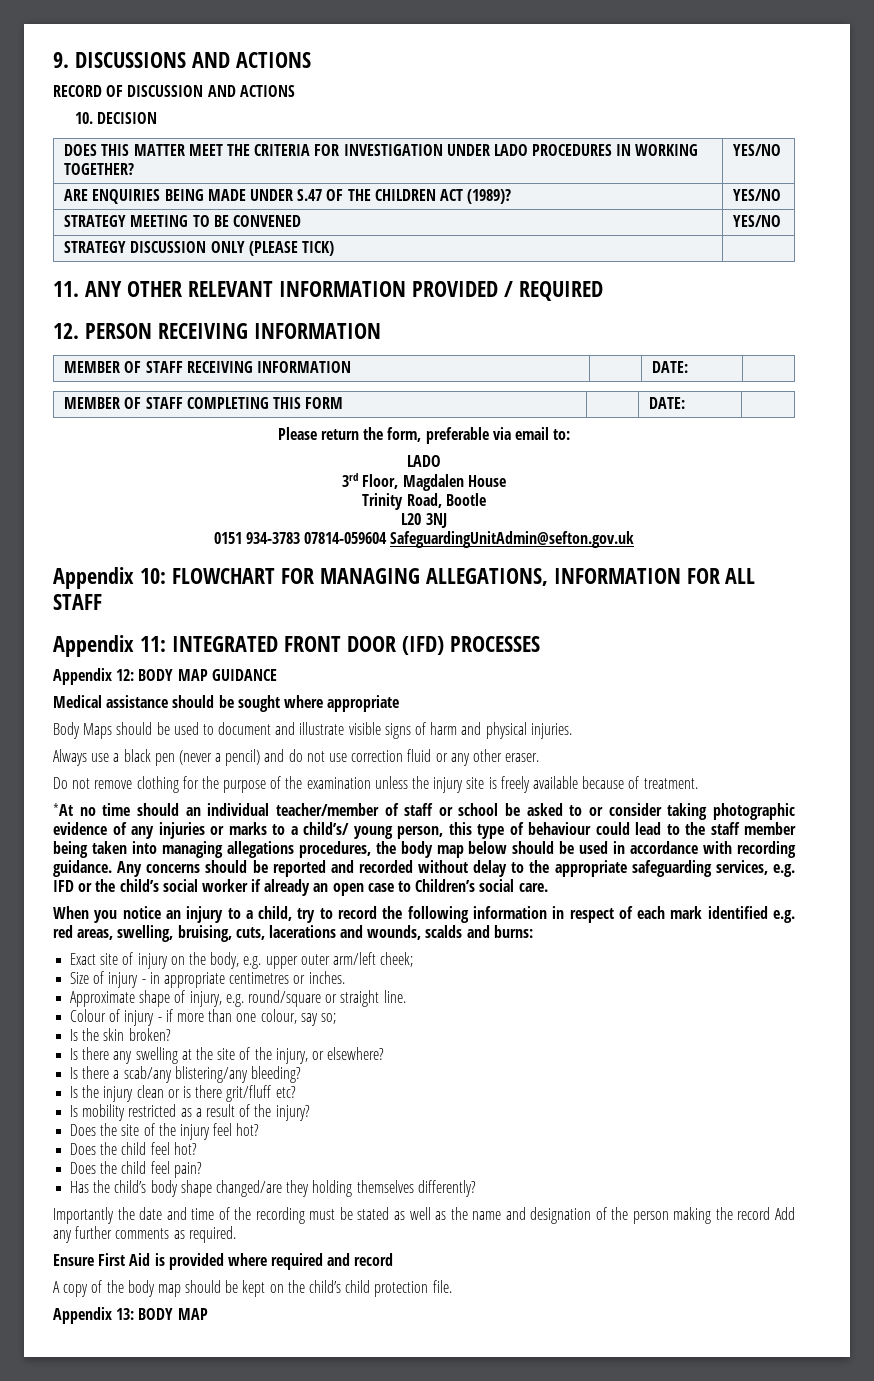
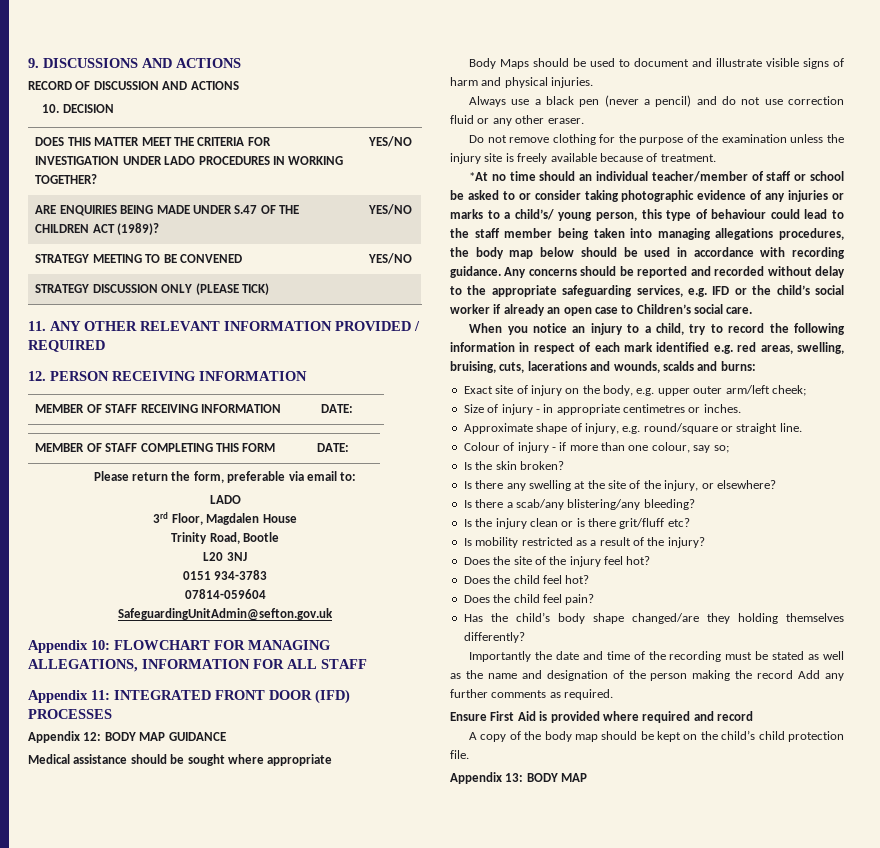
- 0151 934-3783 07814-059604 SafeguardingUnitAdmin@sefton.gov.uk
+ 0151 934-3783
+ 07814-059604
+ SafeguardingUnitAdmin@sefton.gov.uk

